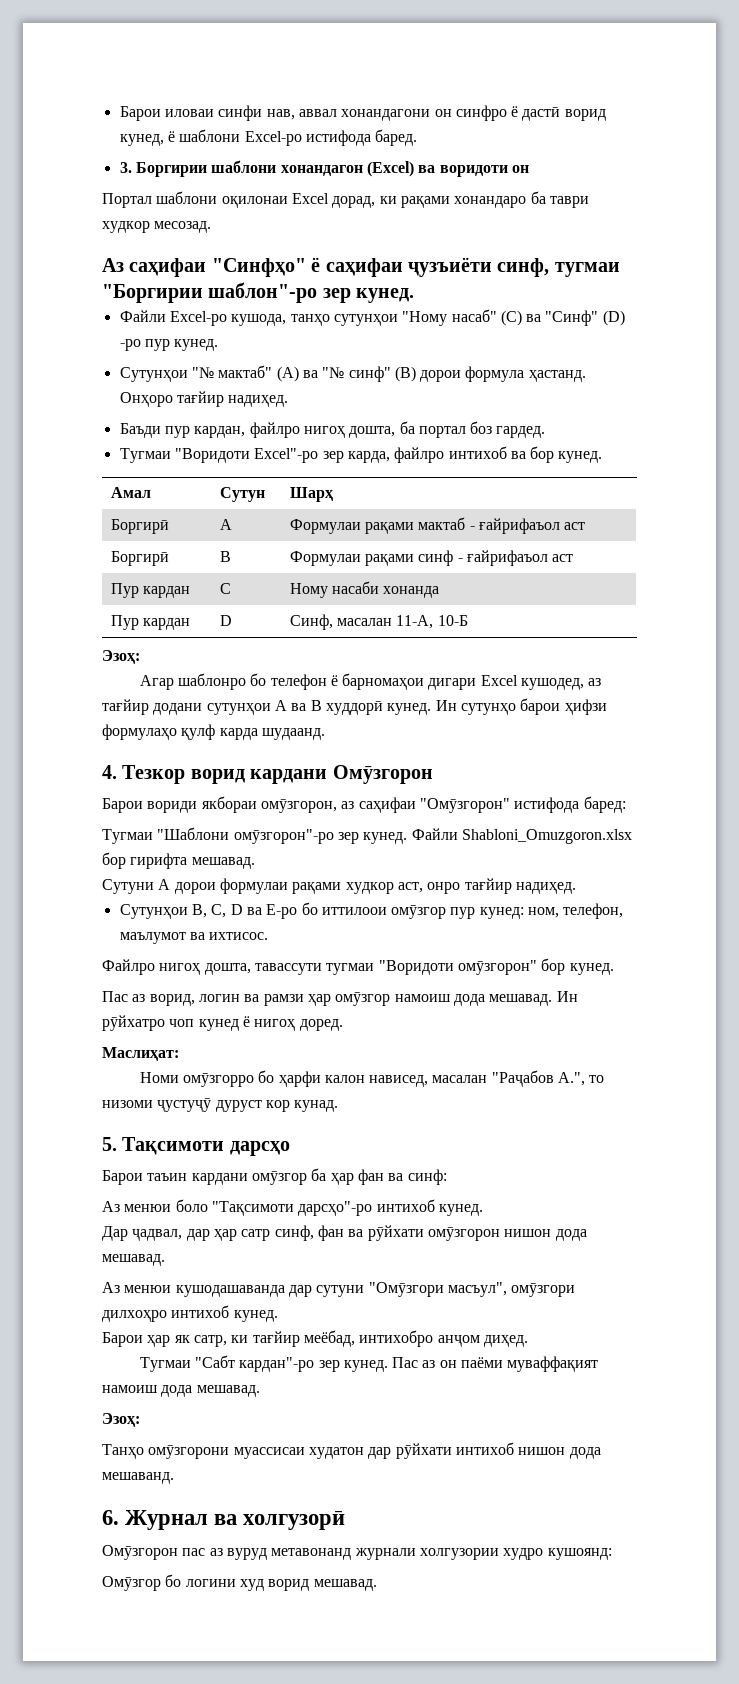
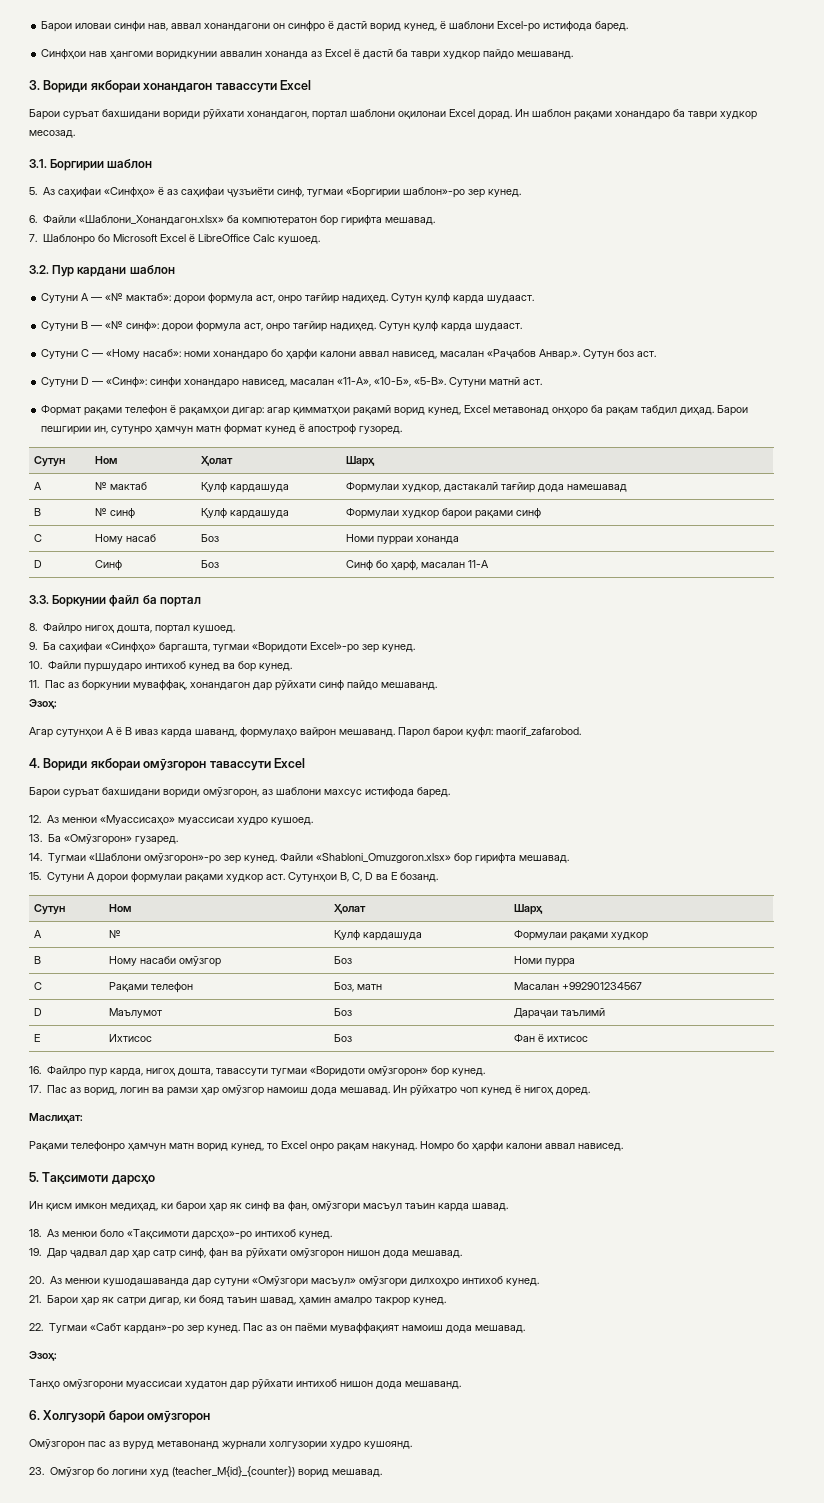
- 3. Боргирии шаблони хонандагон (Excel) ва воридоти он
- Портал шаблони оқилонаи Excel дорад, ки рақами хонандаро ба таври худкор месозад.
+ Синфҳои нав ҳангоми воридкунии аввалин хонанда аз Excel ё дастӣ ба таври худкор пайдо мешаванд.
+ 3. Вориди якбораи хонандагон тавассути Excel
+ Барои суръат бахшидани вориди рӯйхати хонандагон, портал шаблони оқилонаи Excel дорад. Ин шаблон рақами хонандаро ба таври худкор месозад.
- Аз саҳифаи "Синфҳо" ё саҳифаи ҷузъиёти синф, тугмаи "Боргирии шаблон"-ро зер кунед.
- Файли Excel-ро кушода, танҳо сутунҳои "Ному насаб" (C) ва "Синф" (D) -ро пур кунед.
- Сутунҳои "№ мактаб" (A) ва "№ синф" (B) дорои формула ҳастанд. Онҳоро тағйир надиҳед.
- Баъди пур кардан, файлро нигоҳ дошта, ба портал боз гардед.
- Тугмаи "Воридоти Excel"-ро зер карда, файлро интихоб ва бор кунед.
- Амал | Сутун | Шарҳ
- Боргирӣ | A | Формулаи рақами мактаб - ғайрифаъол аст
- Боргирӣ | B | Формулаи рақами синф - ғайрифаъол аст
- Пур кардан | C | Ному насаби хонанда
- Пур кардан | D | Синф, масалан 11-А, 10-Б
+ 3.1. Боргирии шаблон
+ 5. Аз саҳифаи «Синфҳо» ё аз саҳифаи ҷузъиёти синф, тугмаи «Боргирии шаблон»-ро зер кунед.
+ 6. Файли «Шаблони_Хонандагон.xlsx» ба компютератон бор гирифта мешавад.
+ 7. Шаблонро бо Microsoft Excel ё LibreOffice Calc кушоед.
+ 3.2. Пур кардани шаблон
+ Сутуни A — «№ мактаб»: дорои формула аст, онро тағйир надиҳед. Сутун қулф карда шудааст.
+ Сутуни B — «№ синф»: дорои формула аст, онро тағйир надиҳед. Сутун қулф карда шудааст.
+ Сутуни C — «Ному насаб»: номи хонандаро бо ҳарфи калони аввал нависед, масалан «Раҷабов Анвар.». Сутун боз аст.
+ Сутуни D — «Синф»: синфи хонандаро нависед, масалан «11-А», «10-Б», «5-В». Сутуни матнӣ аст.
+ Формат рақами телефон ё рақамҳои дигар: агар қимматҳои рақамӣ ворид кунед, Excel метавонад онҳоро ба рақам табдил диҳад. Барои пешгирии ин, сутунро ҳамчун матн формат кунед ё апостроф гузоред.
+ Сутун | Ном | Ҳолат | Шарҳ
+ A | № мактаб | Қулф кардашуда | Формулаи худкор, дастакалӣ тағйир дода намешавад
+ B | № синф | Қулф кардашуда | Формулаи худкор барои рақами синф
+ C | Ному насаб | Боз | Номи пурраи хонанда
+ D | Синф | Боз | Синф бо ҳарф, масалан 11-А
+ 3.3. Боркунии файл ба портал
+ 8. Файлро нигоҳ дошта, портал кушоед.
+ 9. Ба саҳифаи «Синфҳо» баргашта, тугмаи «Воридоти Excel»-ро зер кунед.
+ 10. Файли пуршударо интихоб кунед ва бор кунед.
+ 11. Пас аз боркунии муваффақ, хонандагон дар рӯйхати синф пайдо мешаванд.
  Эзоҳ:
- Агар шаблонро бо телефон ё барномаҳои дигари Excel кушодед, аз тағйир додани сутунҳои A ва B худдорӣ кунед. Ин сутунҳо барои ҳифзи формулаҳо қулф карда шудаанд.
- 4. Тезкор ворид кардани Омӯзгорон
- Барои вориди якбораи омӯзгорон, аз саҳифаи "Омӯзгорон" истифода баред:
- Тугмаи "Шаблони омӯзгорон"-ро зер кунед.
+ Агар сутунҳои A ё B иваз карда шаванд, формулаҳо вайрон мешаванд. Парол барои қуфл: maorif_zafarobod.
+ 4. Вориди якбораи омӯзгорон тавассути Excel
+ Барои суръат бахшидани вориди омӯзгорон, аз шаблони махсус истифода баред.
+ 12. Аз менюи «Муассисаҳо» муассисаи худро кушоед.
+ 13. Ба «Омӯзгорон» гузаред.
+ 14. Тугмаи «Шаблони омӯзгорон»-ро зер кунед.
- Файли Shabloni_Omuzgoron.xlsx бор гирифта мешавад.
- Сутуни A дорои формулаи рақами худкор аст, онро тағйир надиҳед.
- Сутунҳои B, C, D ва E-ро бо иттилоои омӯзгор пур кунед: ном, телефон, маълумот ва ихтисос.
- Файлро нигоҳ дошта, тавассути тугмаи "Воридоти омӯзгорон" бор кунед.
- Пас аз ворид, логин ва рамзи ҳар омӯзгор намоиш дода мешавад.
+ Файли «Shabloni_Omuzgoron.xlsx» бор гирифта мешавад.
+ 15. Сутуни A дорои формулаи рақами худкор аст. Сутунҳои B, C, D ва E бозанд.
+ Сутун | Ном | Ҳолат | Шарҳ
+ A | № | Қулф кардашуда | Формулаи рақами худкор
+ B | Ному насаби омӯзгор | Боз | Номи пурра
+ C | Рақами телефон | Боз, матн | Масалан +992901234567
+ D | Маълумот | Боз | Дараҷаи таълимӣ
+ E | Ихтисос | Боз | Фан ё ихтисос
+ 16. Файлро пур карда, нигоҳ дошта, тавассути тугмаи «Воридоти омӯзгорон» бор кунед.
+ 17. Пас аз ворид, логин ва рамзи ҳар омӯзгор намоиш дода мешавад.
- Номи омӯзгорро бо ҳарфи калон нависед, масалан "Раҷабов А.", то низоми ҷустуҷӯ дуруст кор кунад.
+ Рақами телефонро ҳамчун матн ворид кунед, то Excel онро рақам накунад. Номро бо ҳарфи калони аввал нависед.
  5. Тақсимоти дарсҳо
- Барои таъин кардани омӯзгор ба ҳар фан ва синф:
- Аз менюи боло "Тақсимоти дарсҳо"-ро интихоб кунед.
- Дар ҷадвал, дар ҳар сатр синф, фан ва рӯйхати омӯзгорон нишон дода мешавад.
+ Ин қисм имкон медиҳад, ки барои ҳар як синф ва фан, омӯзгори масъул таъин карда шавад.
+ 18. Аз менюи боло «Тақсимоти дарсҳо»-ро интихоб кунед.
+ 19. Дар ҷадвал дар ҳар сатр синф, фан ва рӯйхати омӯзгорон нишон дода мешавад.
- Аз менюи кушодашаванда дар сутуни "Омӯзгори масъул", омӯзгори дилхоҳро интихоб кунед.
+ 20. Аз менюи кушодашаванда дар сутуни «Омӯзгори масъул» омӯзгори дилхоҳро интихоб кунед.
- Барои ҳар як сатр, ки тағйир меёбад, интихобро анҷом диҳед.
- Тугмаи "Сабт кардан"-ро зер кунед.
+ 21. Барои ҳар як сатри дигар, ки бояд таъин шавад, ҳамин амалро такрор кунед.
+ 22. Тугмаи «Сабт кардан»-ро зер кунед.
- 6. Журнал ва холгузорӣ
+ 6. Холгузорӣ барои омӯзгорон
- Омӯзгорон пас аз вуруд метавонанд журнали холгузории худро кушоянд:
- Омӯзгор бо логини худ ворид мешавад.
+ Омӯзгорон пас аз вуруд метавонанд журнали холгузории худро кушоянд.
+ 23. Омӯзгор бо логини худ (teacher_M{id}_{counter}) ворид мешавад.

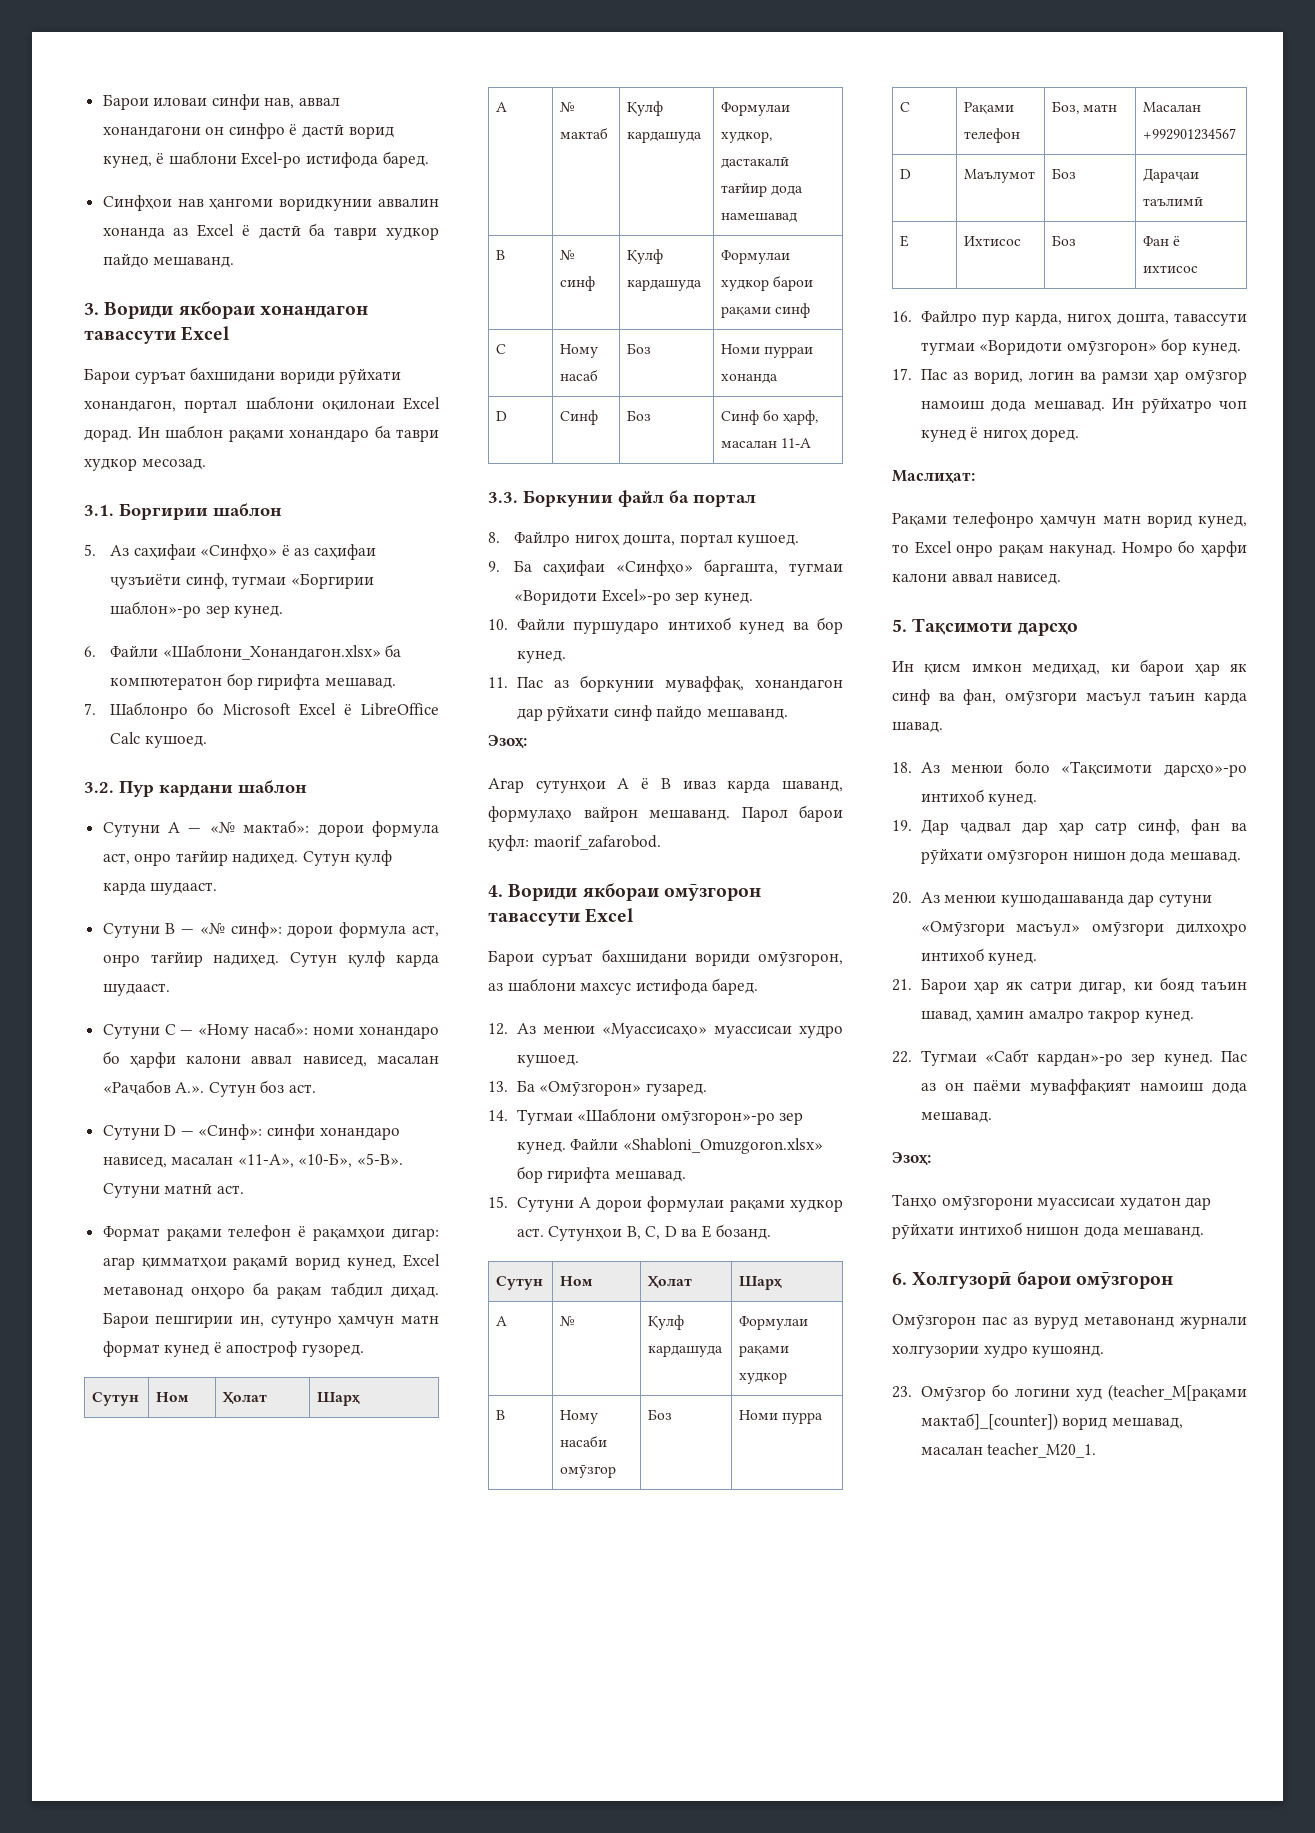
- Сутуни C — «Ному насаб»: номи хонандаро бо ҳарфи калони аввал нависед, масалан «Раҷабов Анвар.». Сутун боз аст.
+ Сутуни C — «Ному насаб»: номи хонандаро бо ҳарфи калони аввал нависед, масалан «Раҷабов А.». Сутун боз аст.
- 23. Омӯзгор бо логини худ (teacher_M{id}_{counter}) ворид мешавад.
+ 23. Омӯзгор бо логини худ (teacher_M[рақами мактаб]_[counter]) ворид мешавад, масалан teacher_M20_1.

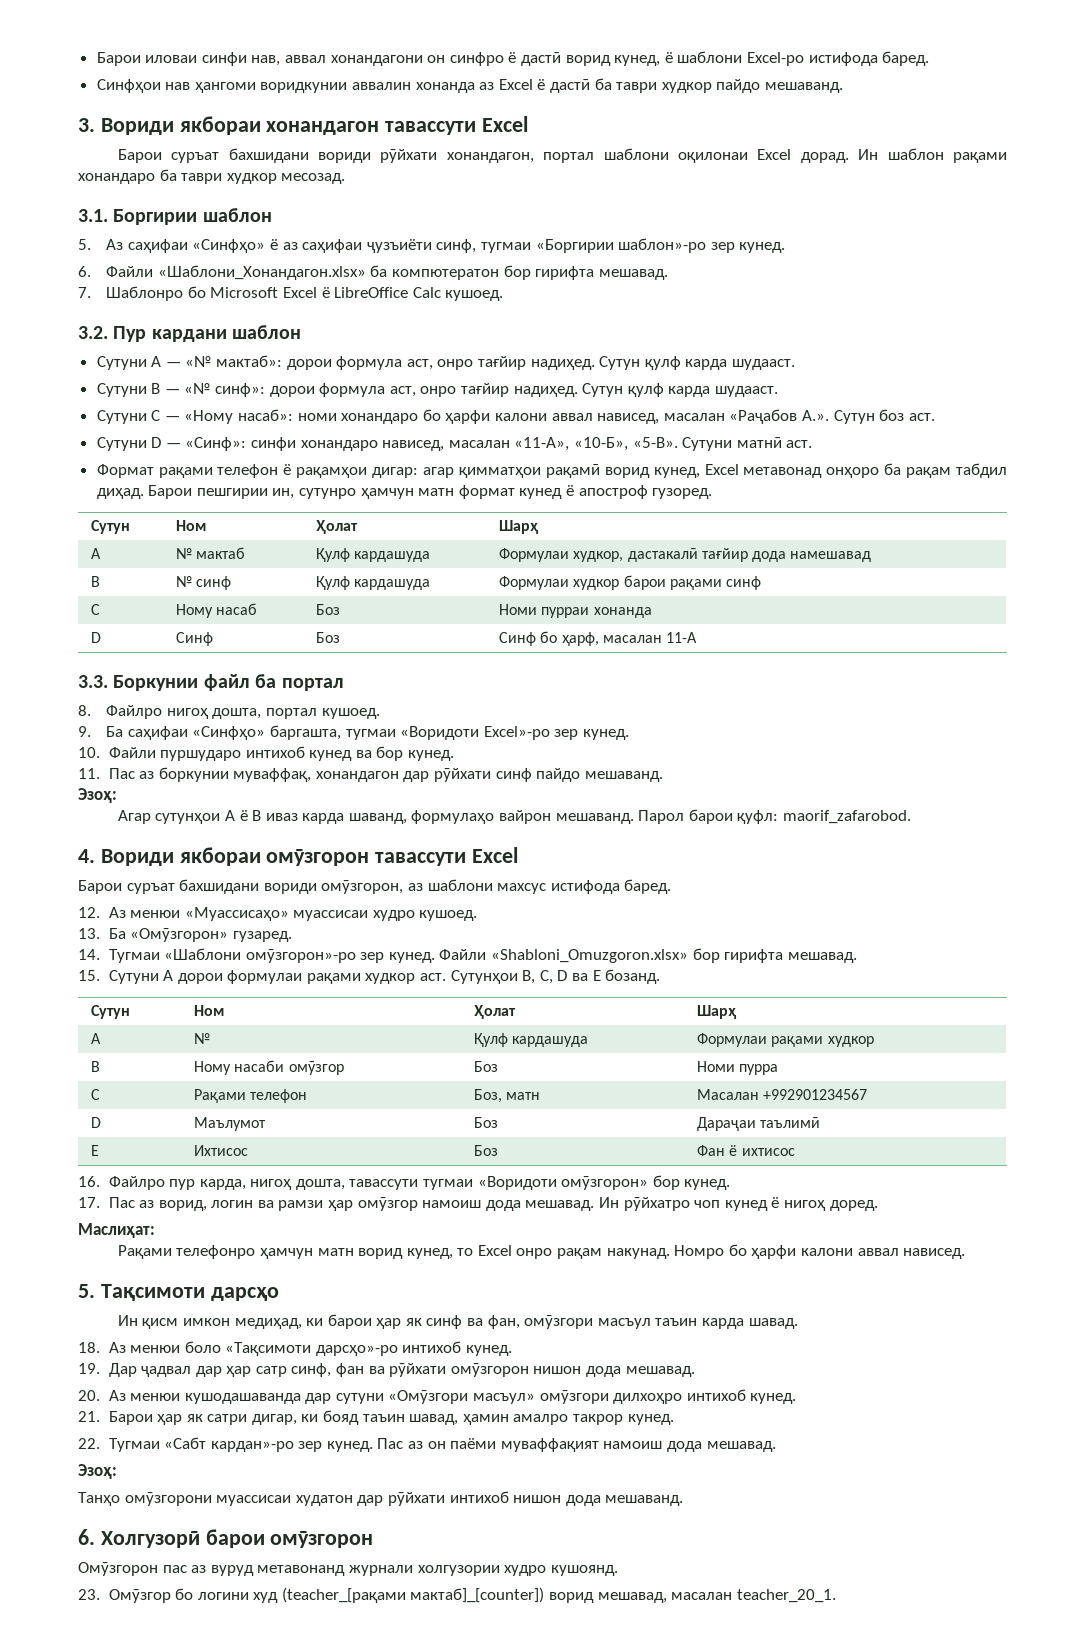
- 23. Омӯзгор бо логини худ (teacher_M[рақами мактаб]_[counter]) ворид мешавад, масалан teacher_M20_1.
+ 23. Омӯзгор бо логини худ (teacher_[рақами мактаб]_[counter]) ворид мешавад, масалан teacher_20_1.

